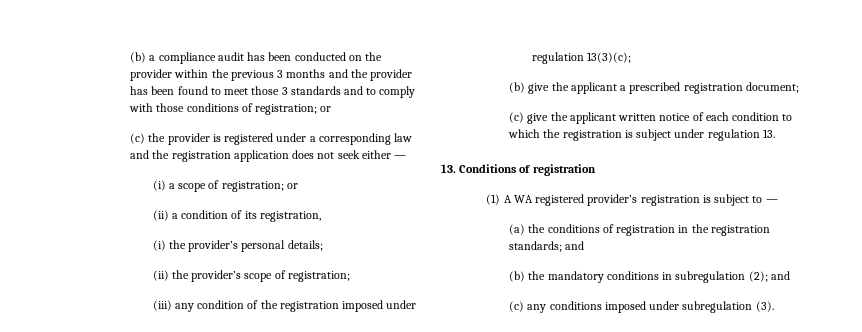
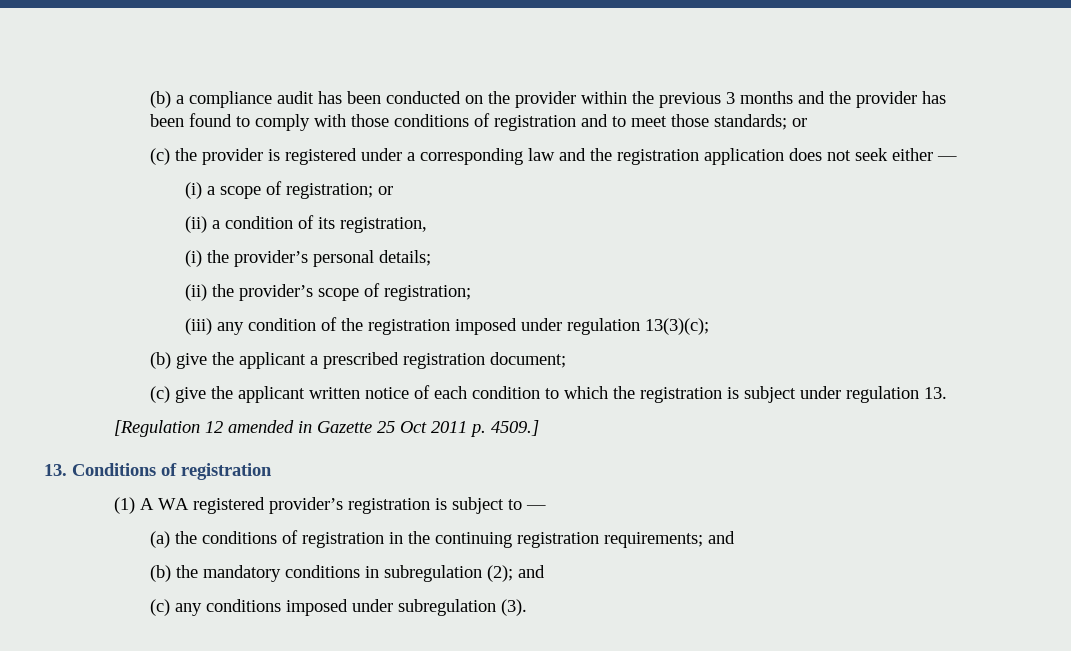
- (b) a compliance audit has been conducted on the provider within the previous 3 months and the provider has been found to meet those 3 standards and to comply with those conditions of registration; or
+ (b) a compliance audit has been conducted on the provider within the previous 3 months and the provider has been found to comply with those conditions of registration and to meet those standards; or
+ [Regulation 12 amended in Gazette 25 Oct 2011 p. 4509.]
- (a) the conditions of registration in the registration standards; and
+ (a) the conditions of registration in the continuing registration requirements; and

